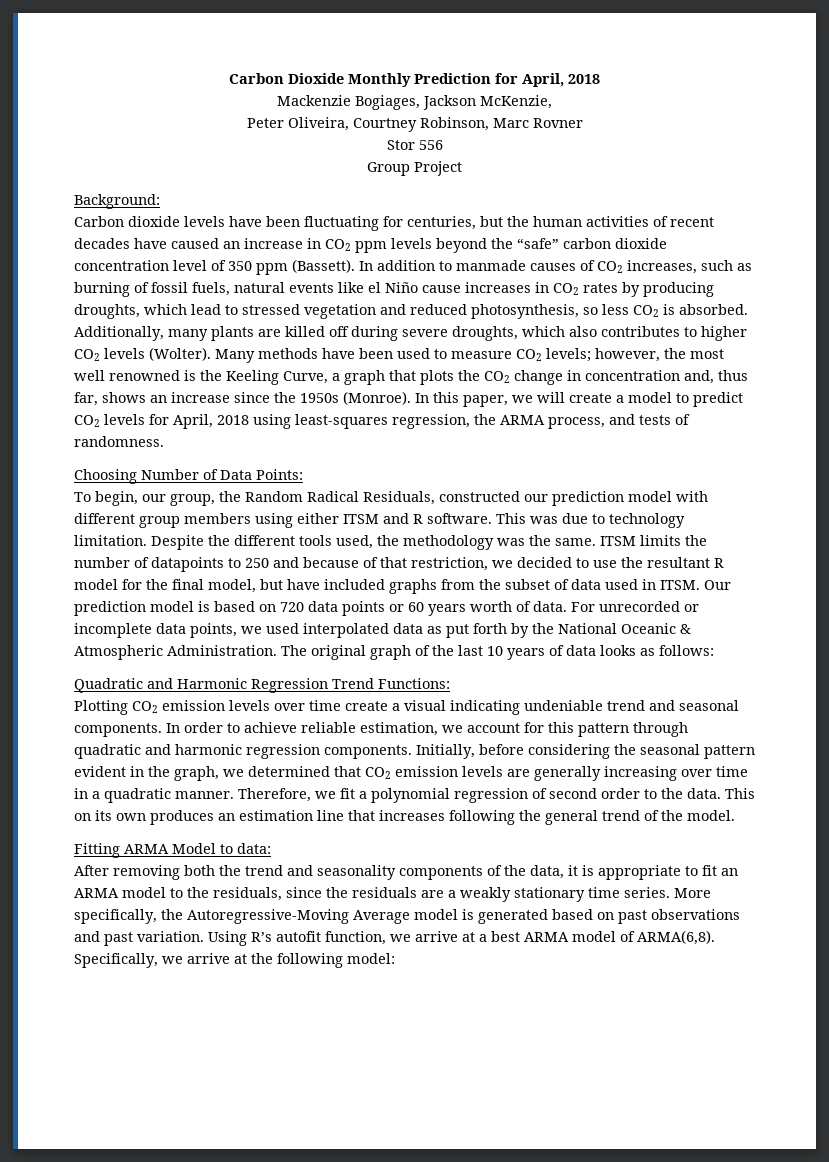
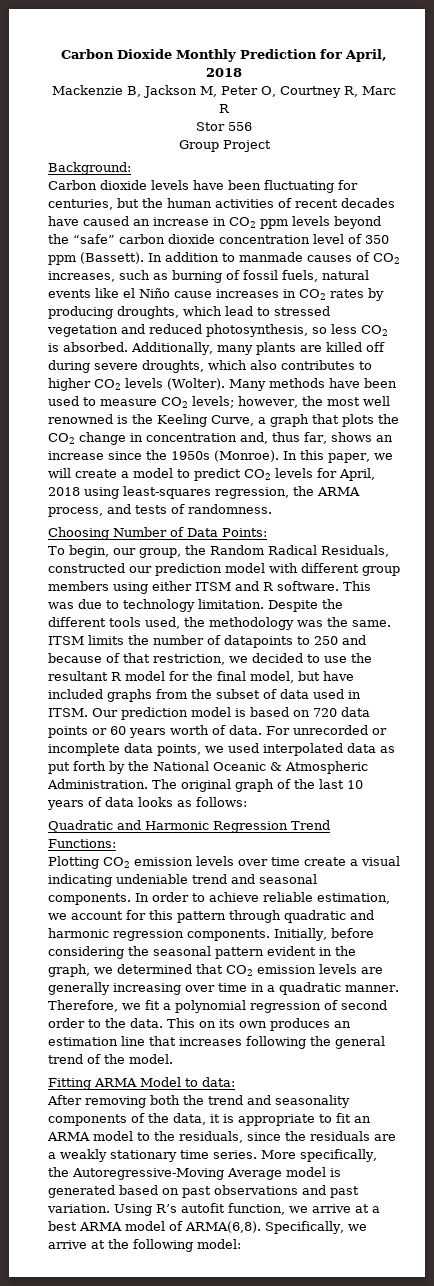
- Mackenzie Bogiages, Jackson McKenzie,
- Peter Oliveira, Courtney Robinson, Marc Rovner
+ Mackenzie B, Jackson M, Peter O, Courtney R, Marc R

